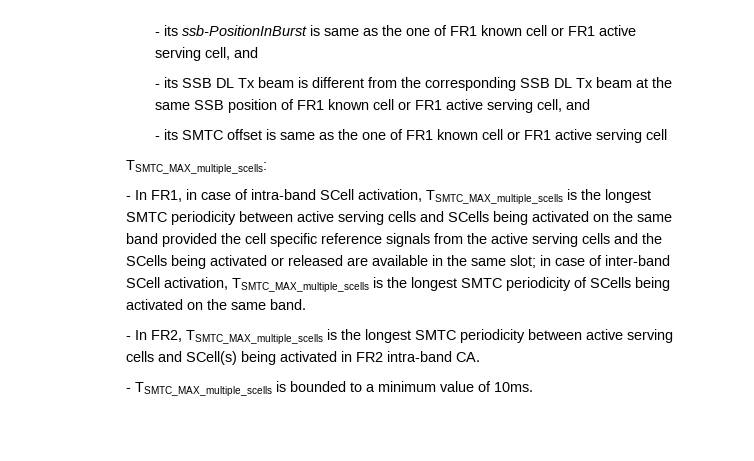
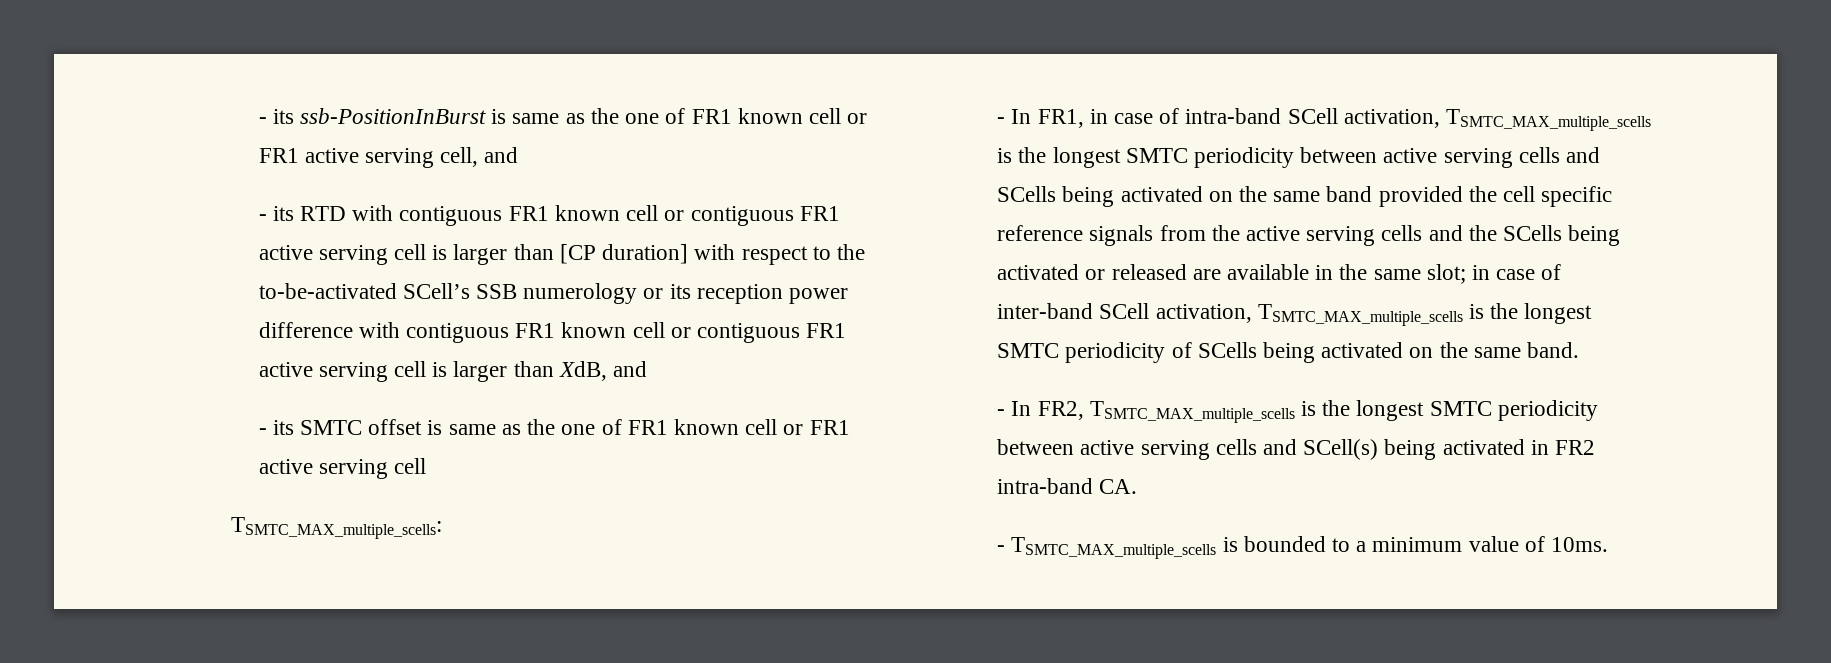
- - its SSB DL Tx beam is different from the corresponding SSB DL Tx beam at the same SSB position of FR1 known cell or FR1 active serving cell, and
+ - its RTD with contiguous FR1 known cell or contiguous FR1 active serving cell is larger than [CP duration] with respect to the to-be-activated SCell’s SSB numerology or its reception power difference with contiguous FR1 known cell or contiguous FR1 active serving cell is larger than XdB, and

